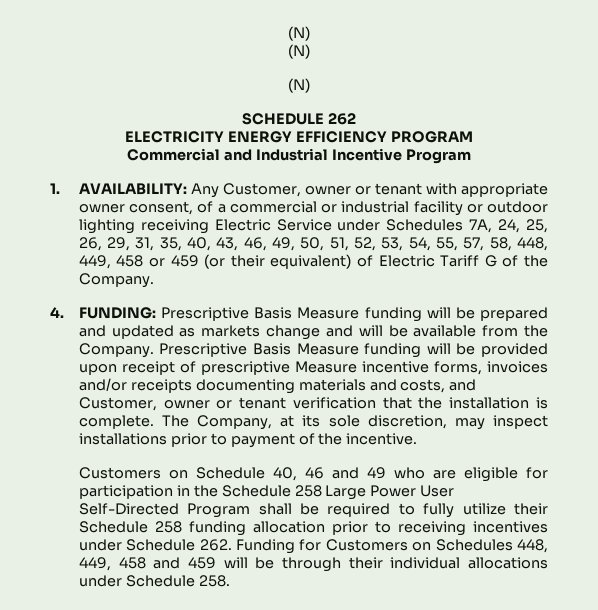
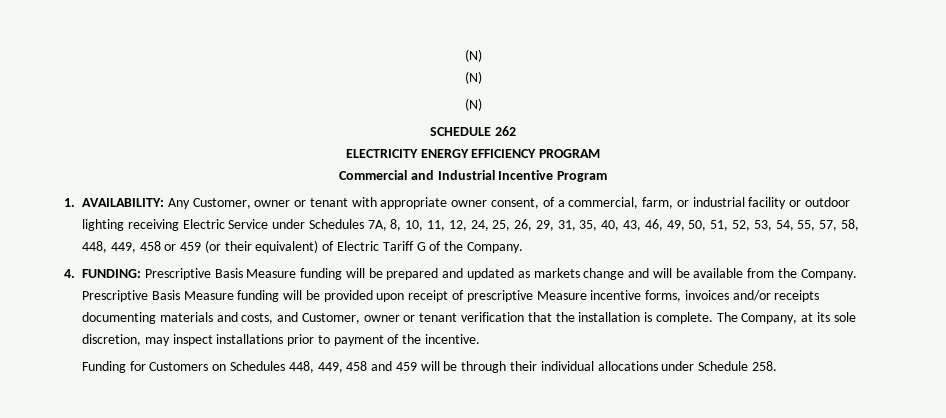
- 1. AVAILABILITY: Any Customer, owner or tenant with appropriate owner consent, of a commercial or industrial facility or outdoor lighting receiving Electric Service under Schedules 7A, 24, 25, 26, 29, 31, 35, 40, 43, 46, 49, 50, 51, 52, 53, 54, 55, 57, 58, 448, 449, 458 or 459 (or their equivalent) of Electric Tariff G of the Company.
+ 1. AVAILABILITY: Any Customer, owner or tenant with appropriate owner consent, of a commercial, farm, or industrial facility or outdoor lighting receiving Electric Service under Schedules 7A, 8, 10, 11, 12, 24, 25, 26, 29, 31, 35, 40, 43, 46, 49, 50, 51, 52, 53, 54, 55, 57, 58, 448, 449, 458 or 459 (or their equivalent) of Electric Tariff G of the Company.
- Customers on Schedule 40, 46 and 49 who are eligible for participation in the Schedule 258 Large Power User Self-Directed Program shall be required to fully utilize their Schedule 258 funding allocation prior to receiving incentives under Schedule 262. Funding for Customers on Schedules 448, 449, 458 and 459 will be through their individual allocations under Schedule 258.
+ Funding for Customers on Schedules 448, 449, 458 and 459 will be through their individual allocations under Schedule 258.

